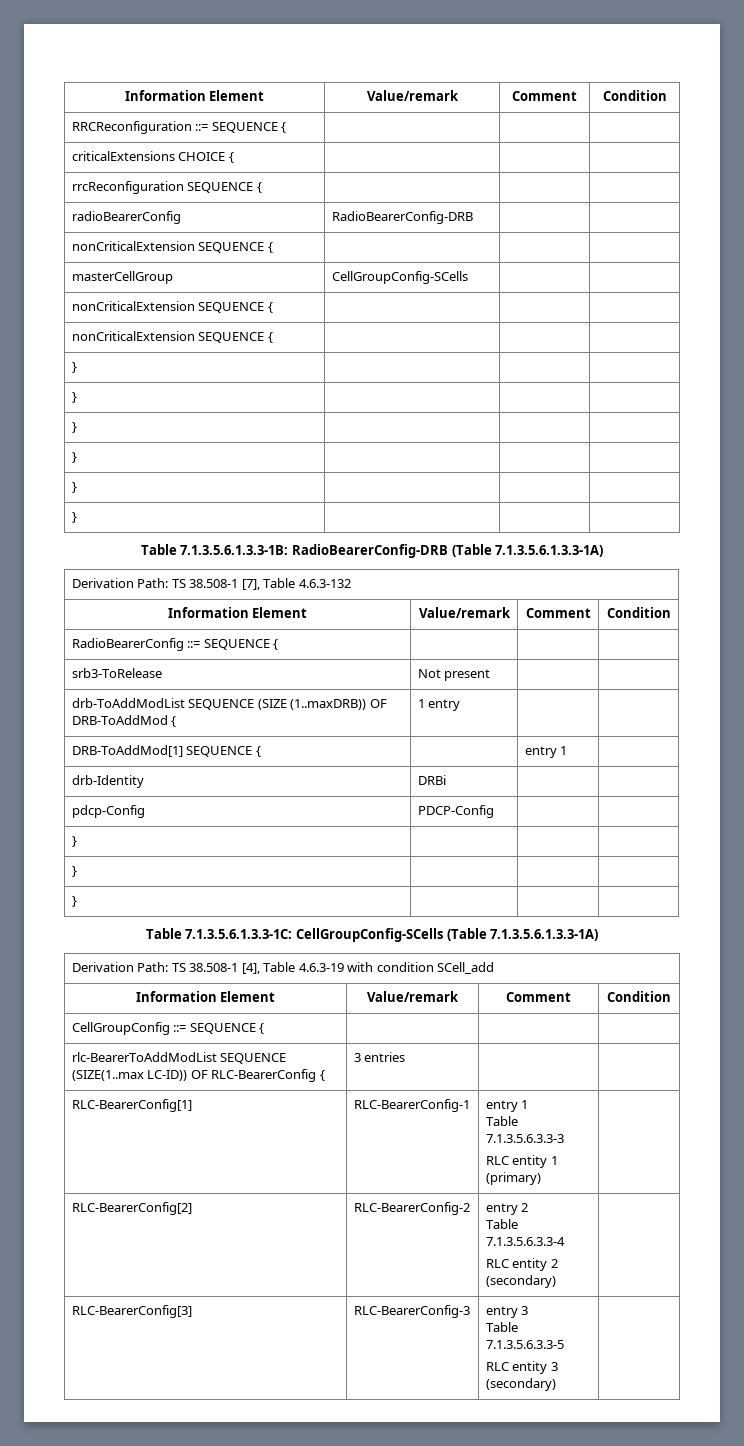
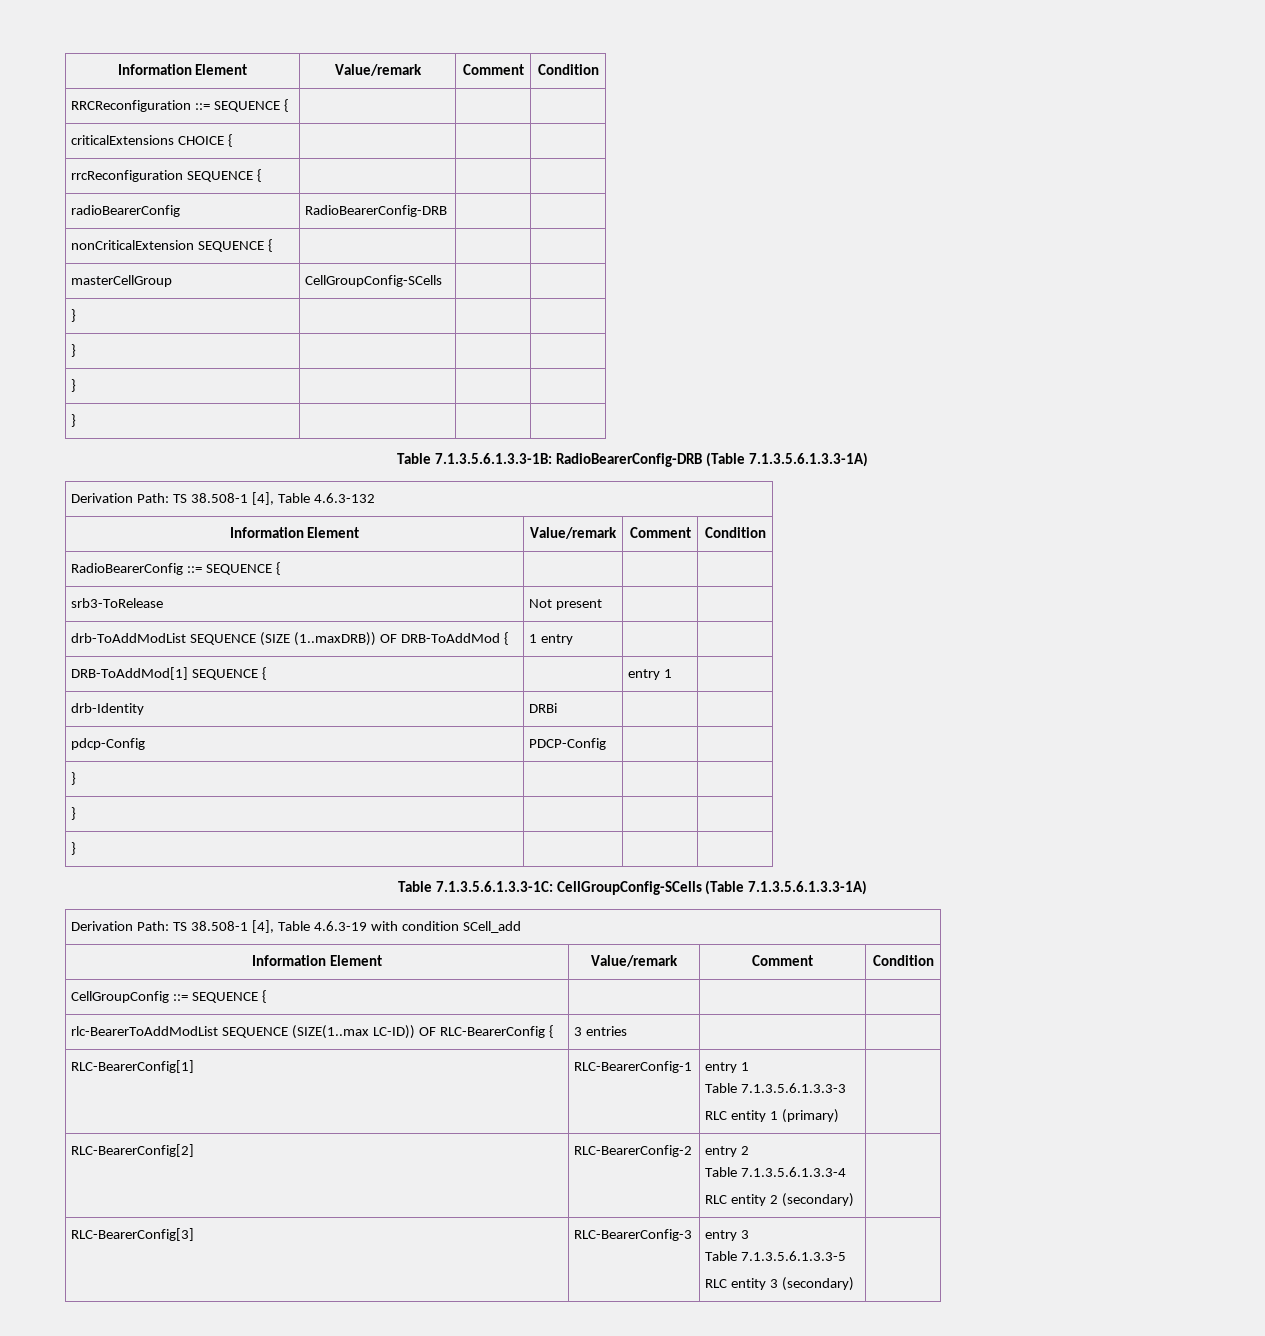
  masterCellGroup | CellGroupConfig-SCells | |
- nonCriticalExtension SEQUENCE { | | |
- nonCriticalExtension SEQUENCE { | | |
- } | | |
- } | | |
- Derivation Path: TS 38.508-1 [7], Table 4.6.3-132
+ Derivation Path: TS 38.508-1 [4], Table 4.6.3-132
  RLC-BearerConfig[1] | RLC-BearerConfig-1 | entry 1
- Table 7.1.3.5.6.3.3-3
+ Table 7.1.3.5.6.1.3.3-3
  RLC-BearerConfig[2] | RLC-BearerConfig-2 | entry 2
- Table 7.1.3.5.6.3.3-4
+ Table 7.1.3.5.6.1.3.3-4
  RLC-BearerConfig[3] | RLC-BearerConfig-3 | entry 3
- Table 7.1.3.5.6.3.3-5
+ Table 7.1.3.5.6.1.3.3-5

